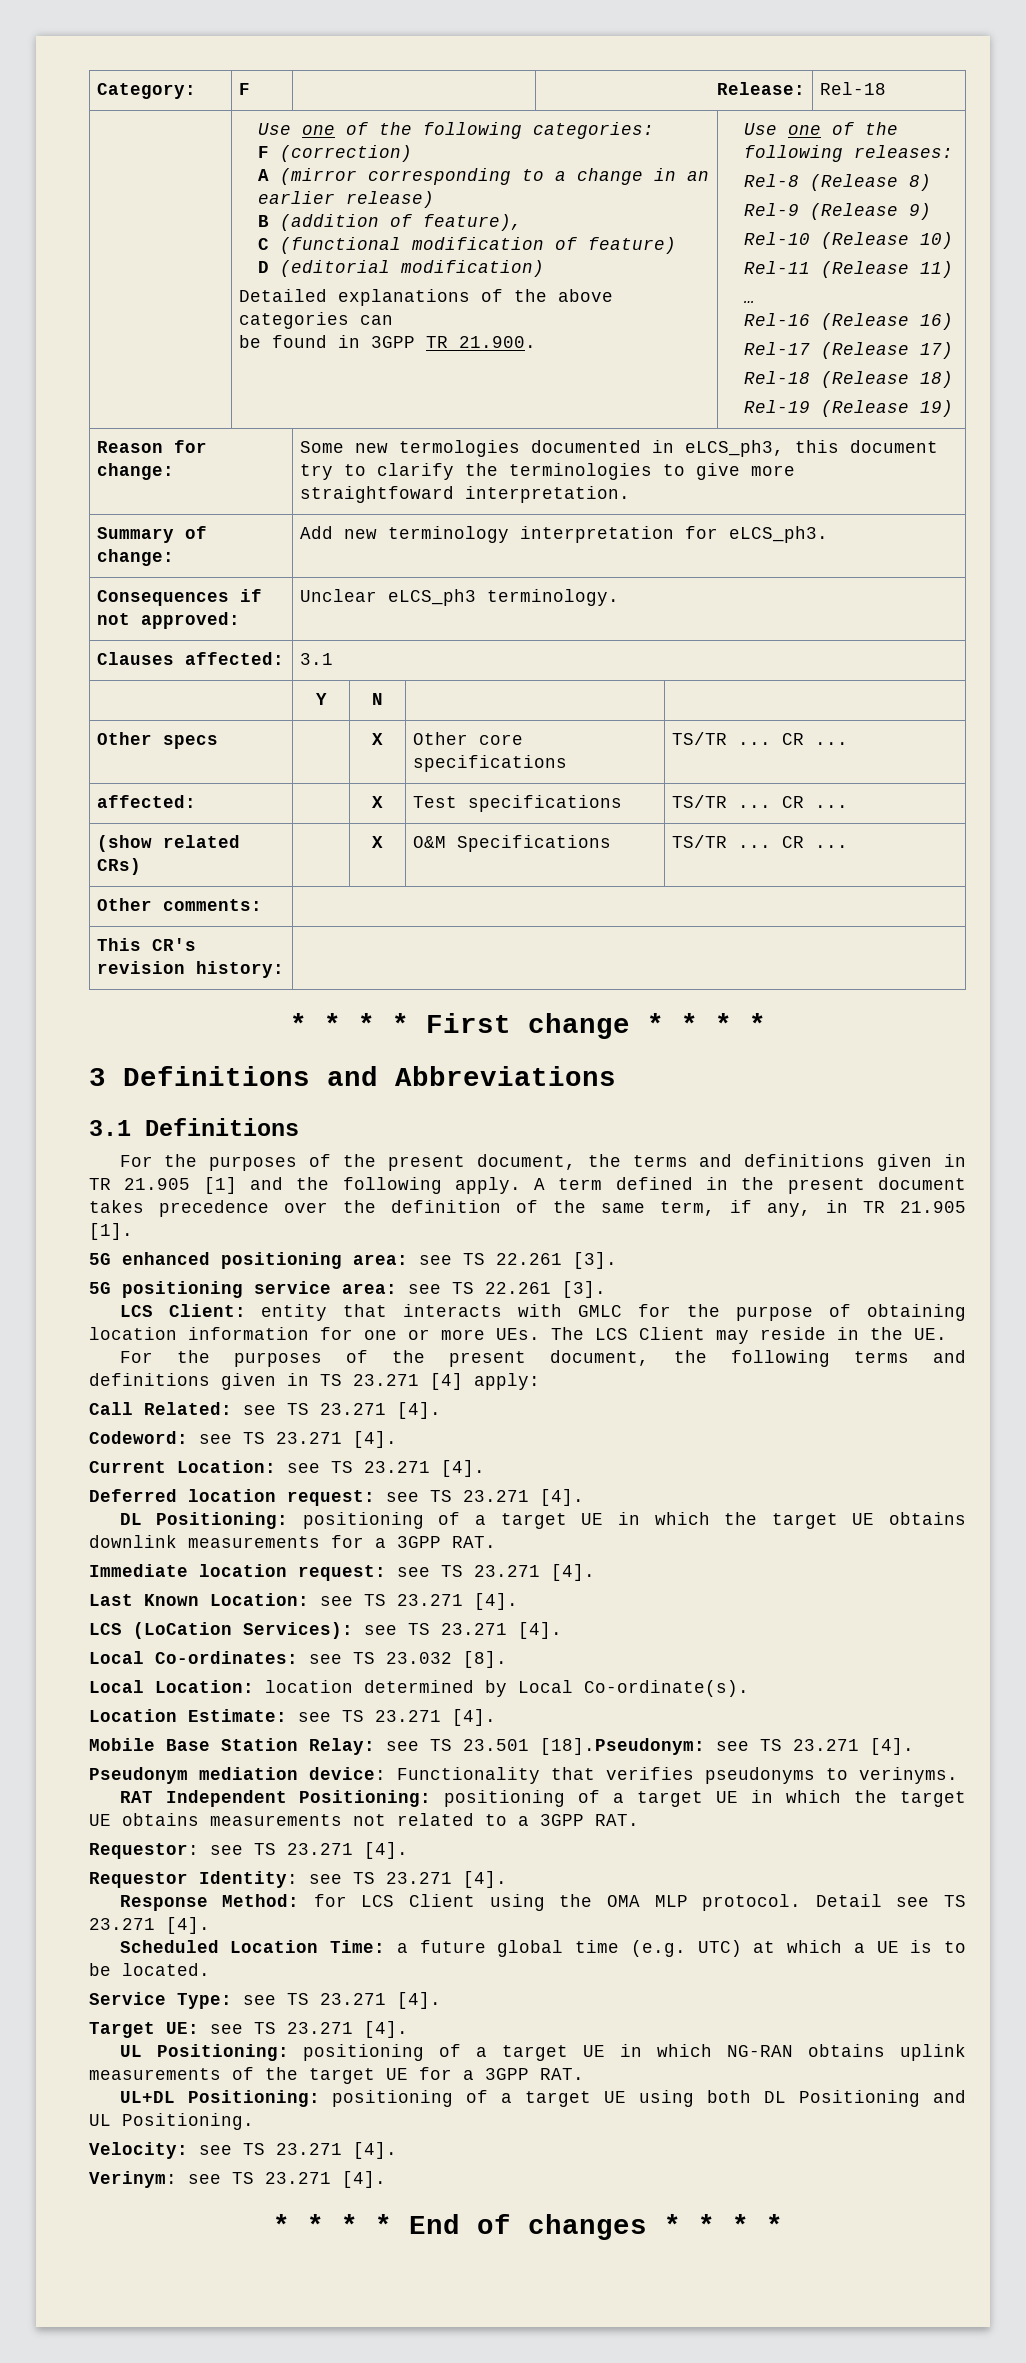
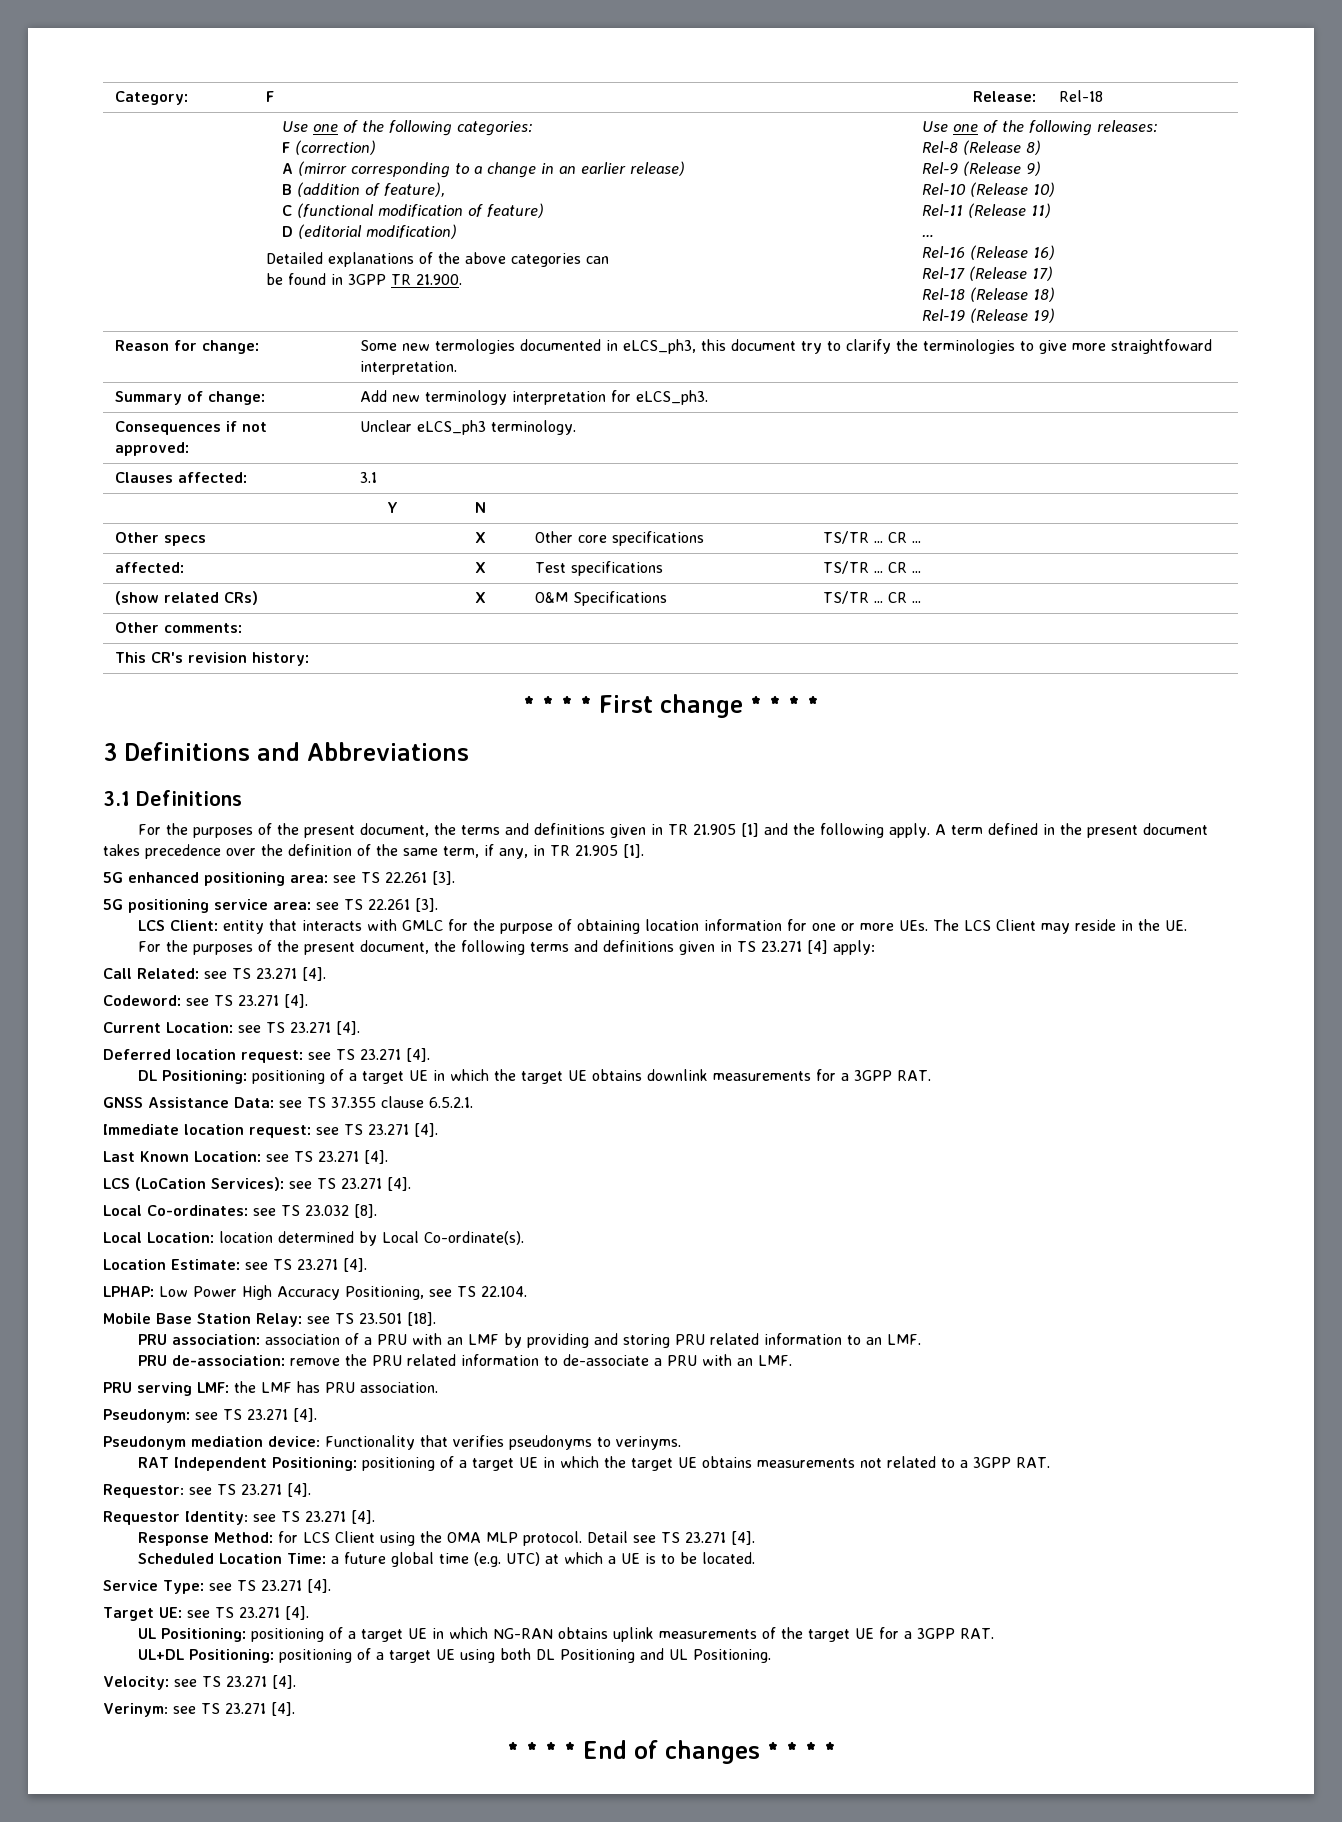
+ GNSS Assistance Data: see TS 37.355 clause 6.5.2.1.
+ LPHAP: Low Power High Accuracy Positioning, see TS 22.104.
- Mobile Base Station Relay: see TS 23.501 [18].Pseudonym: see TS 23.271 [4].
+ Mobile Base Station Relay: see TS 23.501 [18].
+ PRU association: association of a PRU with an LMF by providing and storing PRU related information to an LMF.
+ PRU de-association: remove the PRU related information to de-associate a PRU with an LMF.
+ PRU serving LMF: the LMF has PRU association.
+ Pseudonym: see TS 23.271 [4].

